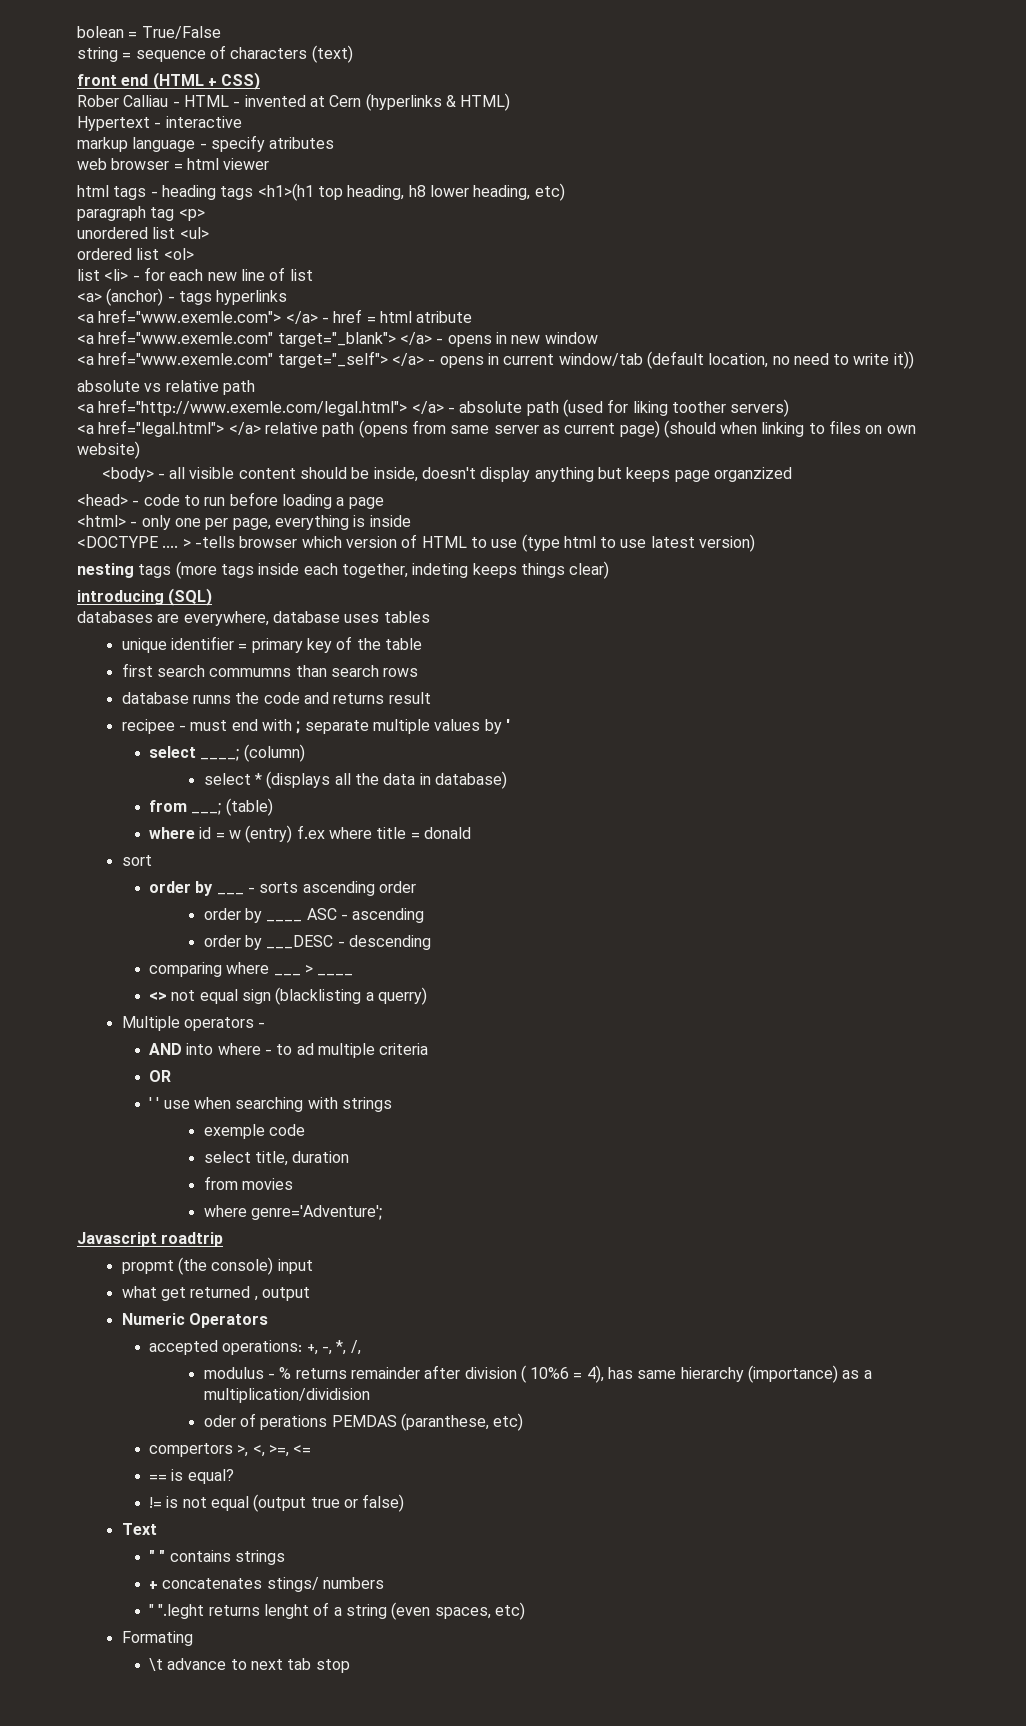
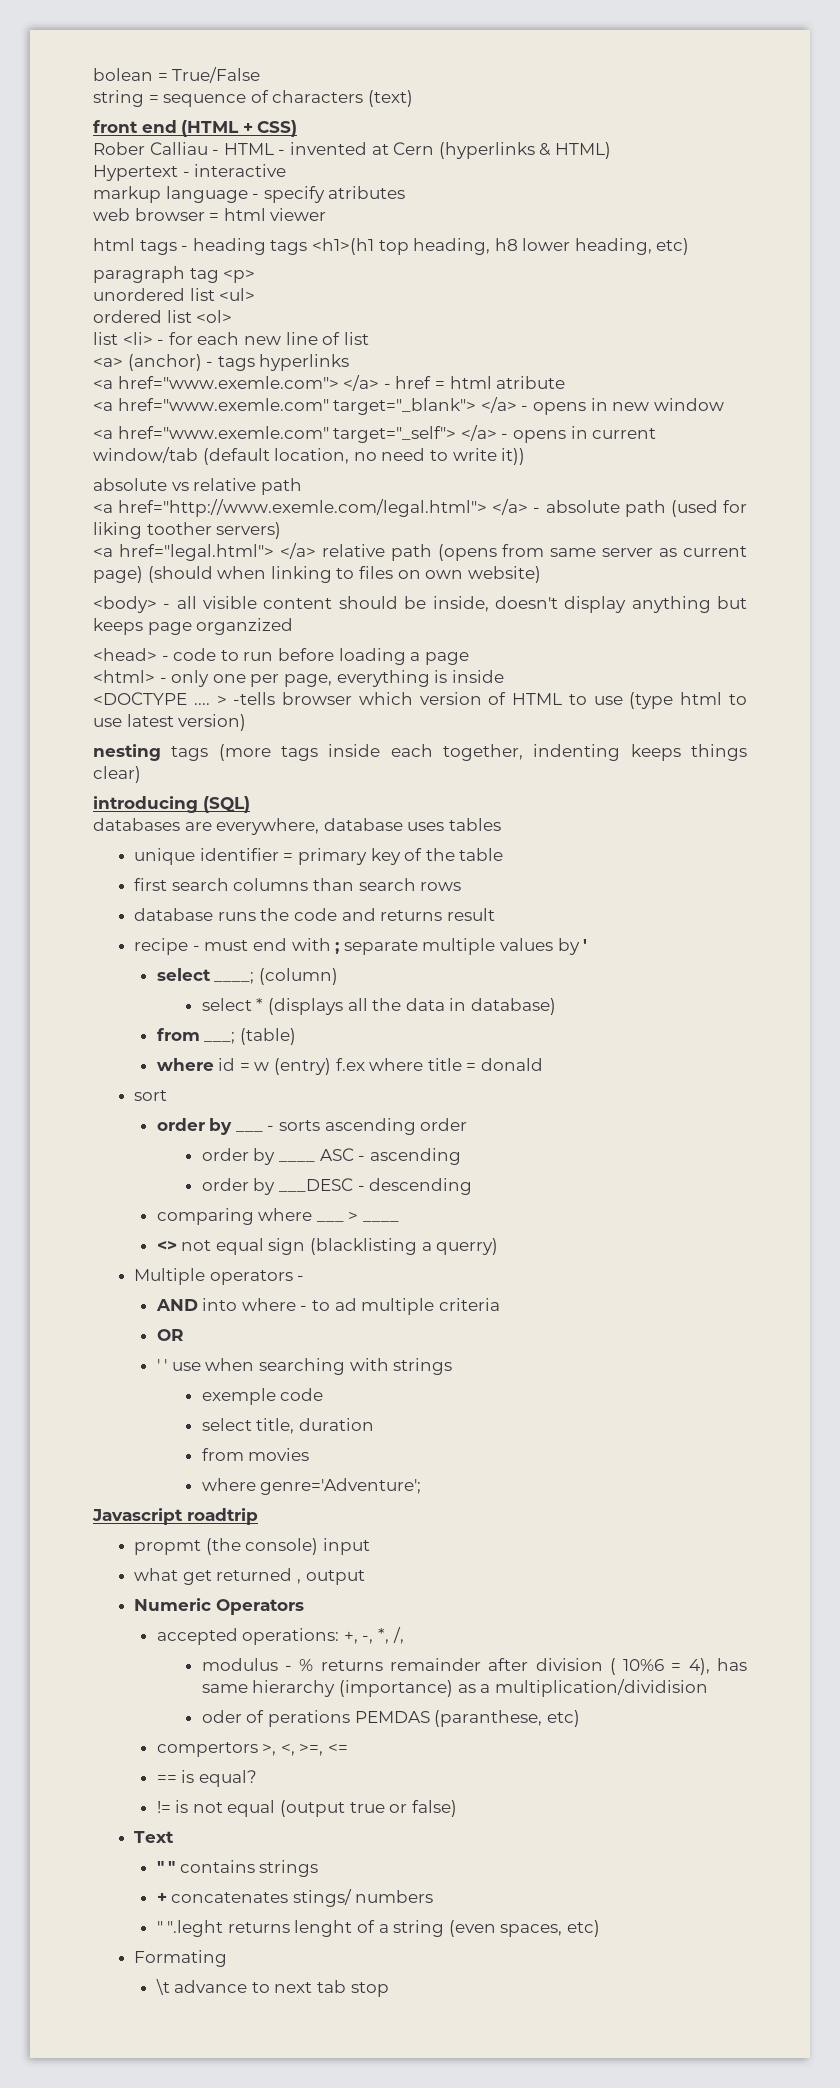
- nesting tags (more tags inside each together, indeting keeps things clear)
+ nesting tags (more tags inside each together, indenting keeps things clear)
- first search commumns than search rows
+ first search columns than search rows
- database runns the code and returns result
+ database runs the code and returns result
- recipee - must end with ; separate multiple values by '
+ recipe - must end with ; separate multiple values by '

